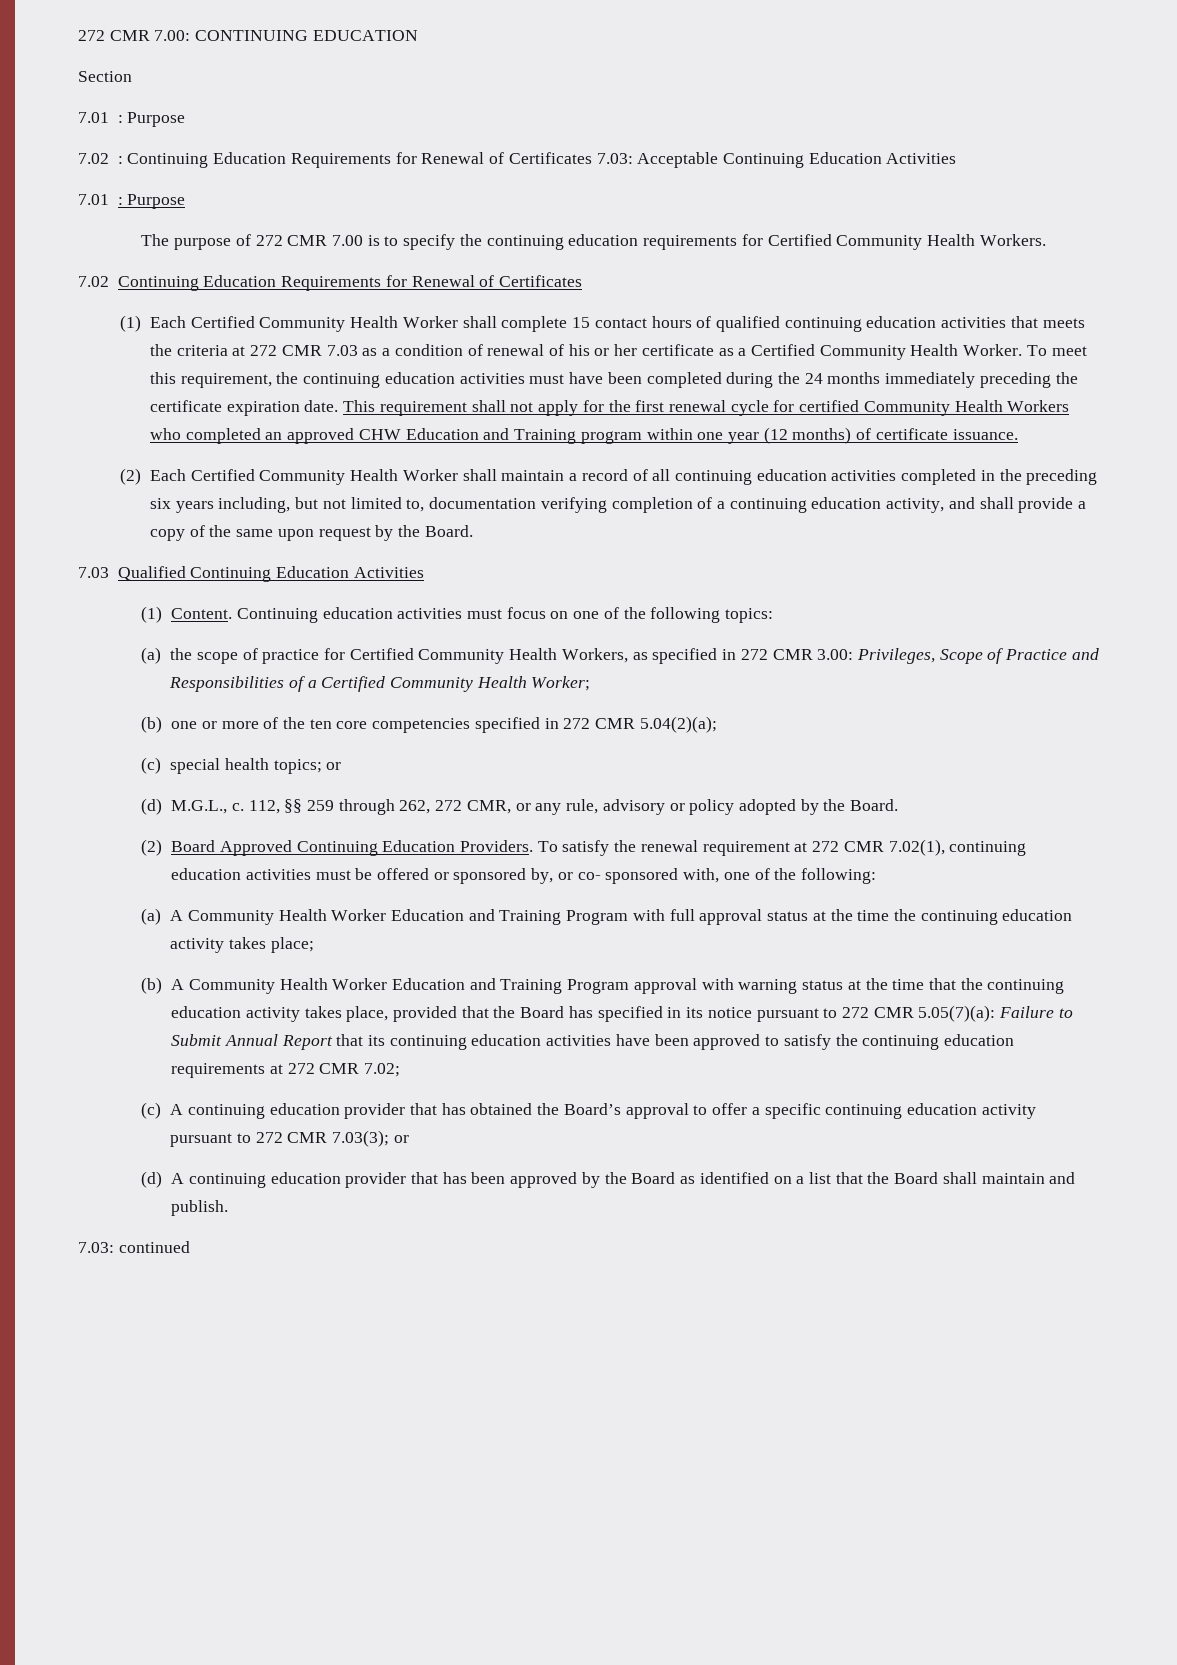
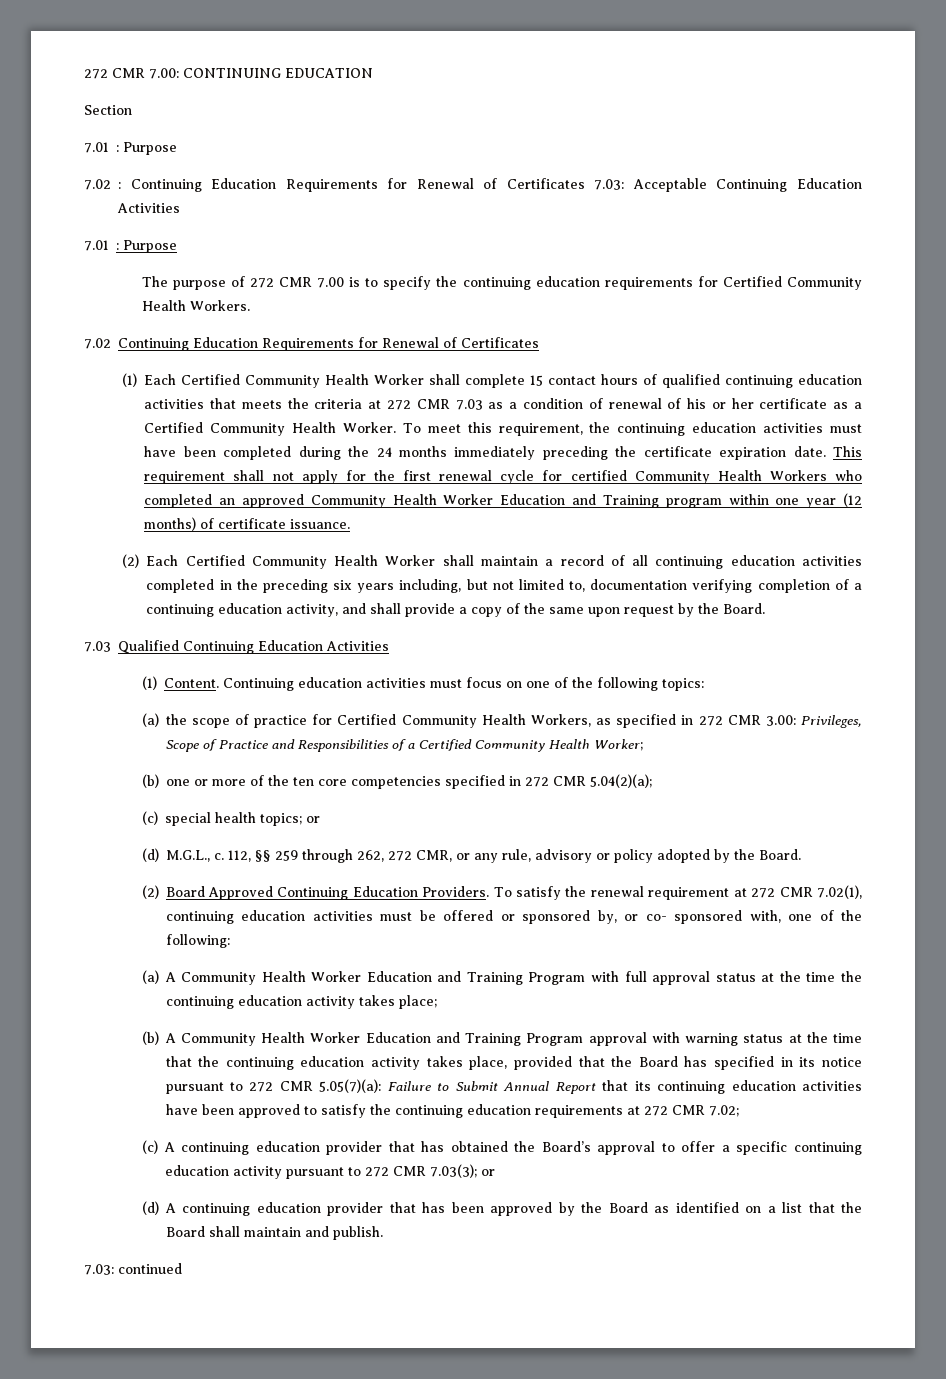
- This requirement shall not apply for the first renewal cycle for certified Community Health Workers who completed an approved CHW Education and Training program within one year (12 months) of certificate issuance.
+ This requirement shall not apply for the first renewal cycle for certified Community Health Workers who completed an approved Community Health Worker Education and Training program within one year (12 months) of certificate issuance.

